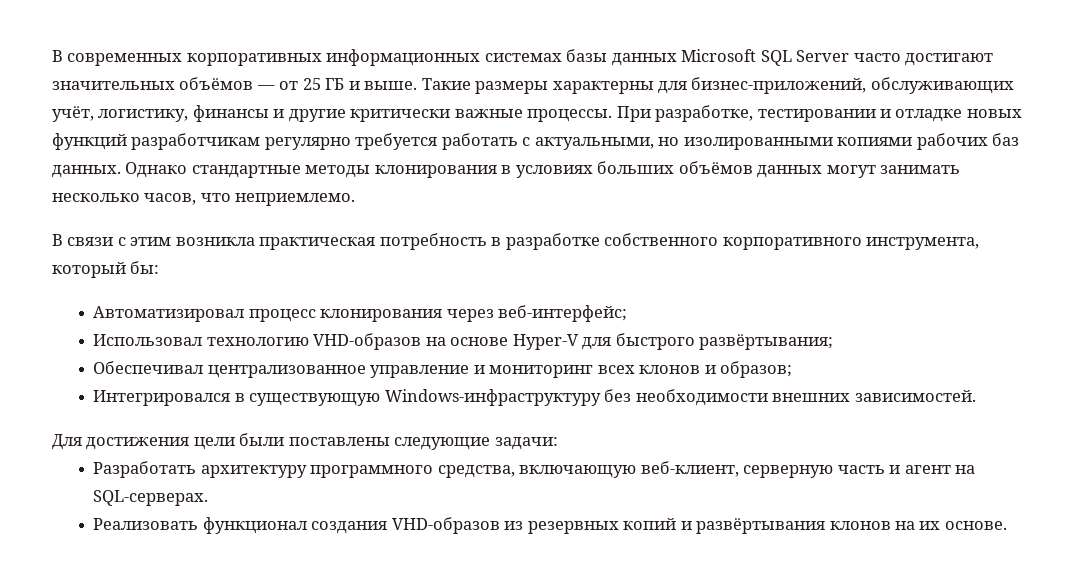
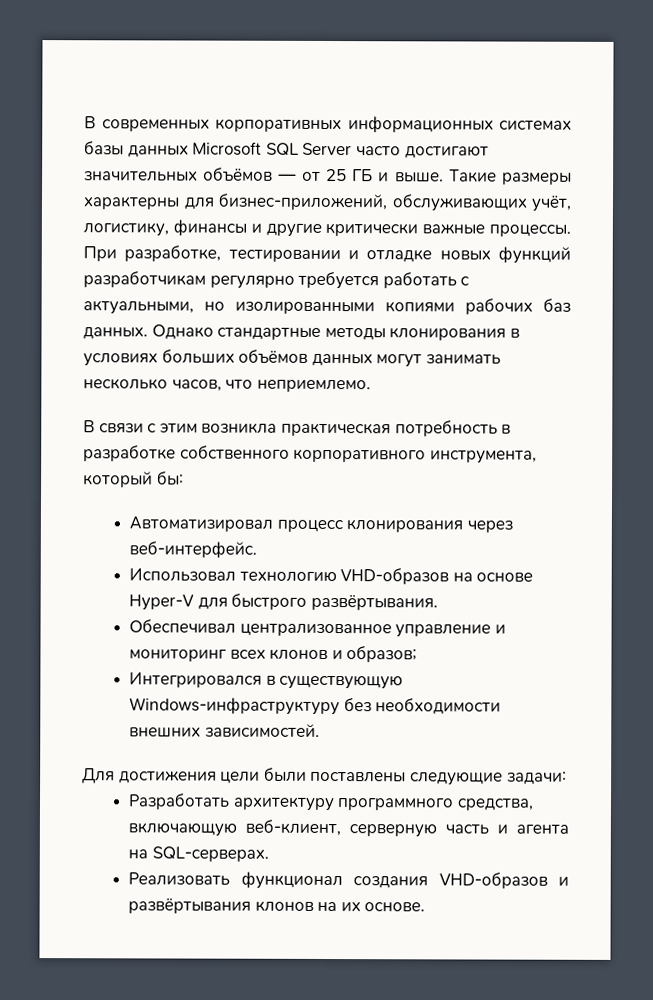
- Автоматизировал процесс клонирования через веб-интерфейс;
+ Автоматизировал процесс клонирования через веб-интерфейс.
- Использовал технологию VHD-образов на основе Hyper-V для быстрого развёртывания;
+ Использовал технологию VHD-образов на основе Hyper-V для быстрого развёртывания.
- Разработать архитектуру программного средства, включающую веб-клиент, серверную часть и агент на SQL-серверах.
+ Разработать архитектуру программного средства, включающую веб-клиент, серверную часть и агента на SQL-серверах.
- Реализовать функционал создания VHD-образов из резервных копий и развёртывания клонов на их основе.
+ Реализовать функционал создания VHD-образов и развёртывания клонов на их основе.

